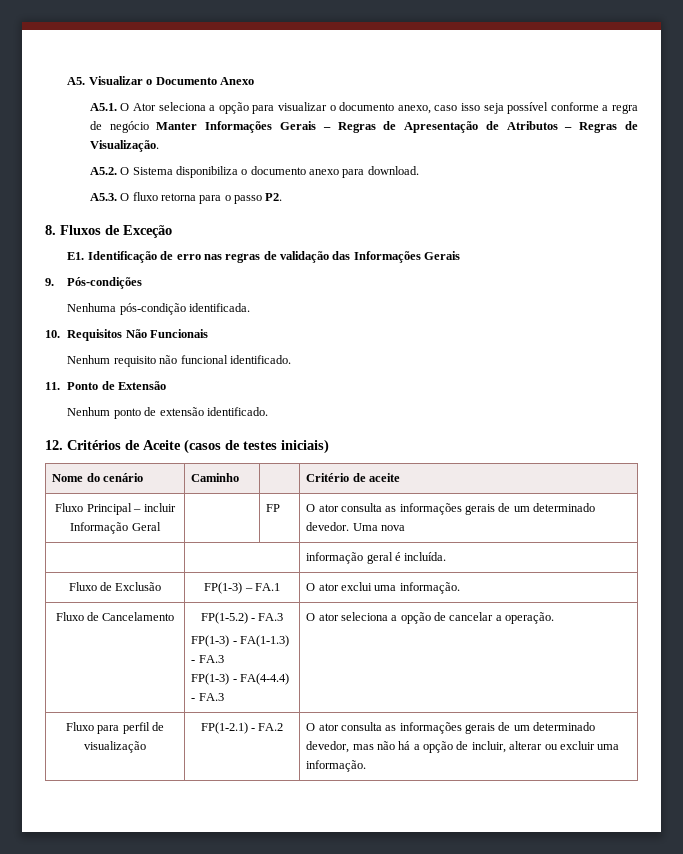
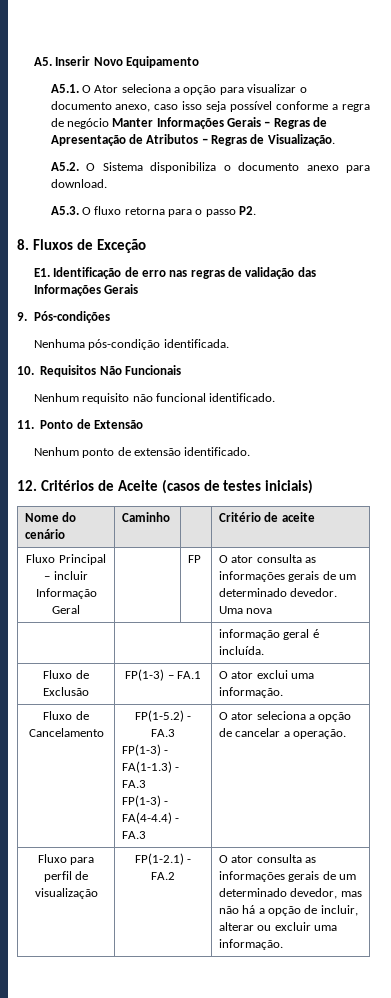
- A5. Visualizar o Documento Anexo
+ A5. Inserir Novo Equipamento

